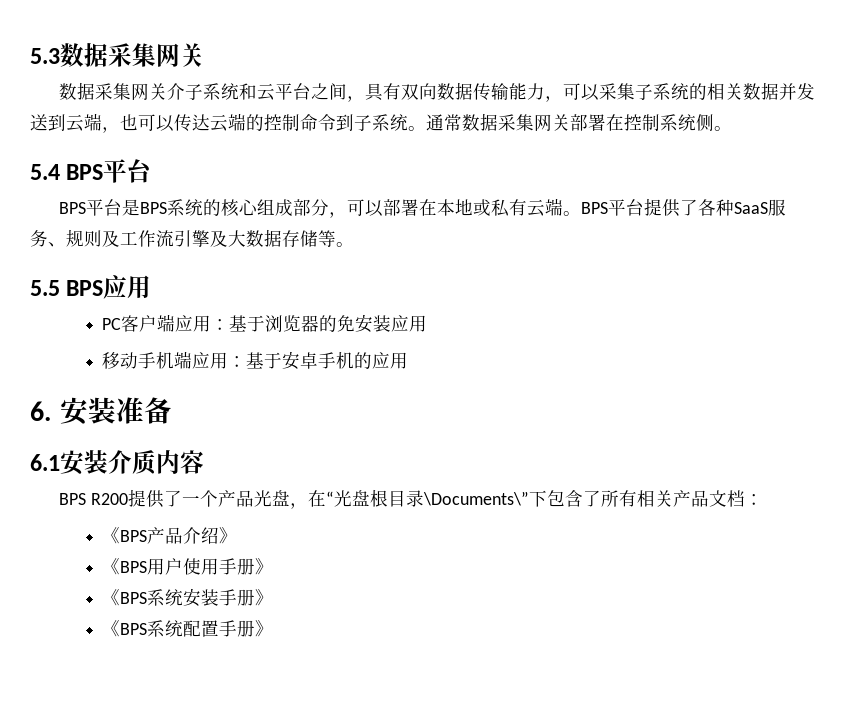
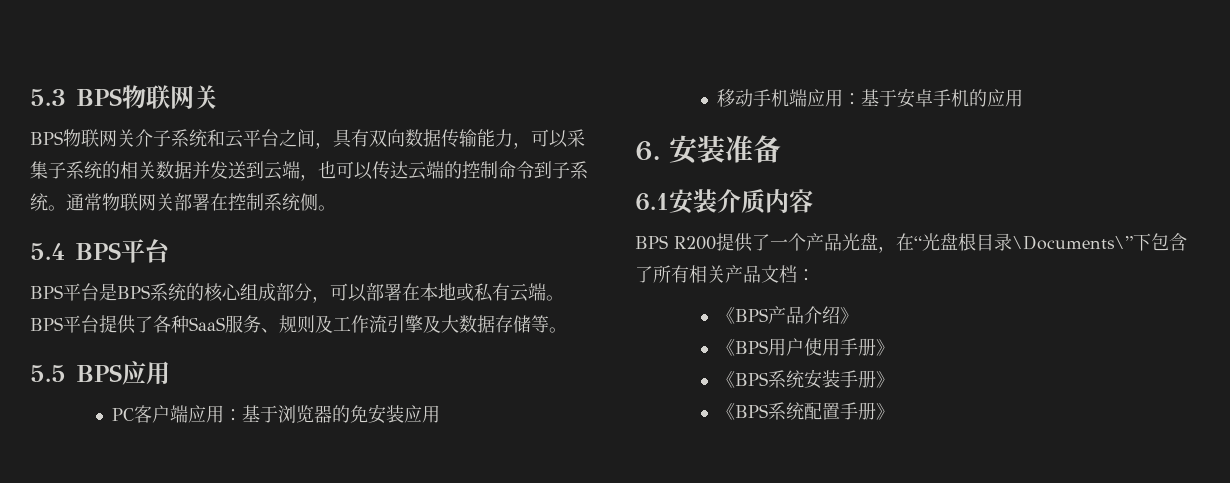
- 5.3数据采集网关
+ 5.3 BPS物联网关
- 数据采集网关介子系统和云平台之间，具有双向数据传输能力，可以采集子系统的相关数据并发送到云端，也可以传达云端的控制命令到子系统。
+ BPS物联网关介子系统和云平台之间，具有双向数据传输能力，可以采集子系统的相关数据并发送到云端，也可以传达云端的控制命令到子系统。
- 通常数据采集网关部署在控制系统侧。
+ 通常物联网关部署在控制系统侧。

